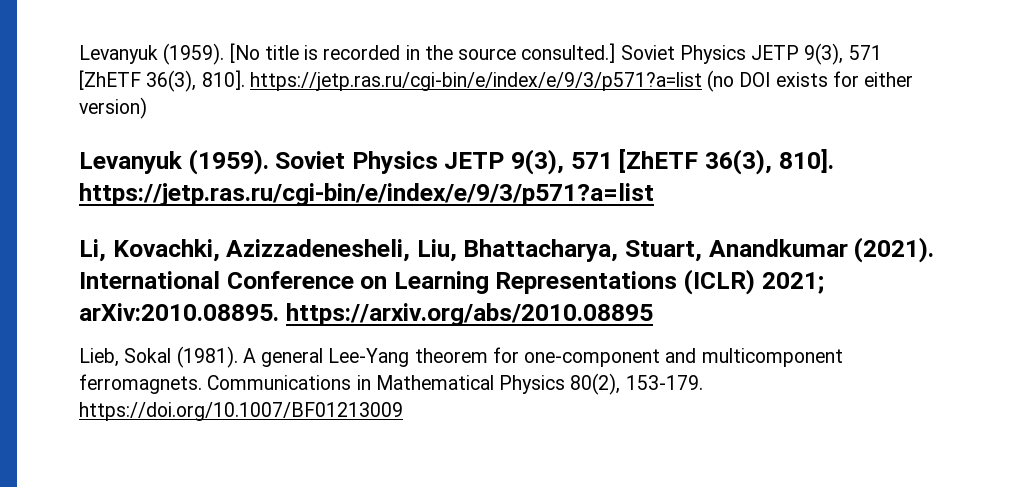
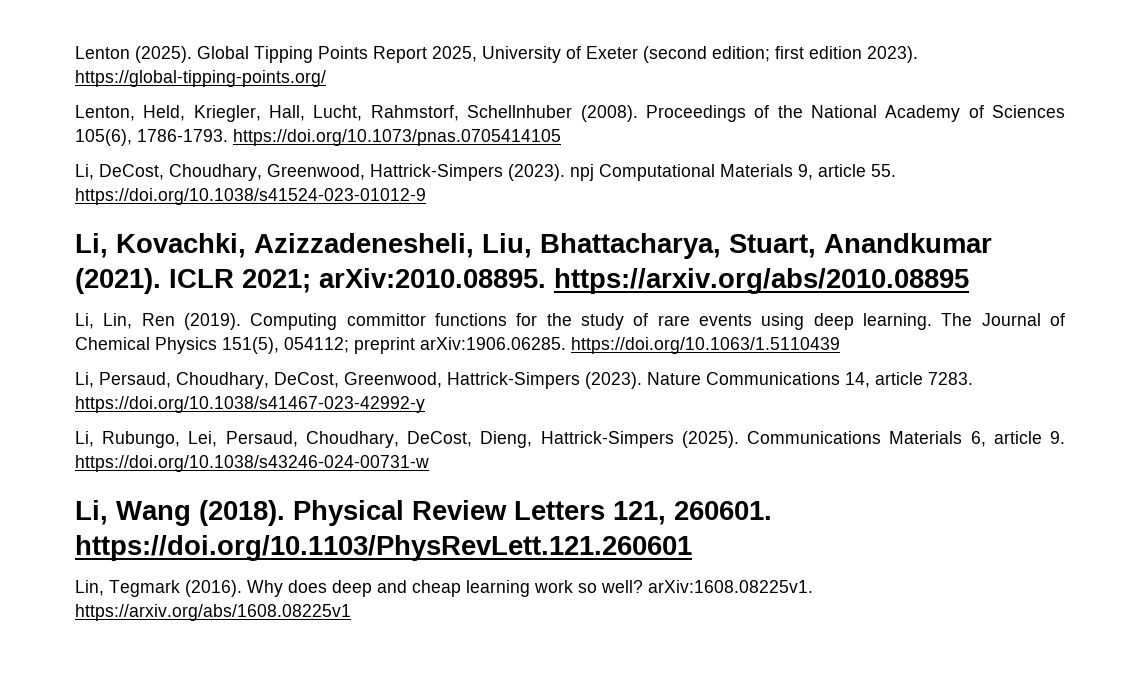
- Levanyuk (1959). [No title is recorded in the source consulted.] Soviet Physics JETP 9(3), 571 [ZhETF 36(3), 810]. https://jetp.ras.ru/cgi-bin/e/index/e/9/3/p571?a=list (no DOI exists for either version)
- Levanyuk (1959). Soviet Physics JETP 9(3), 571 [ZhETF 36(3), 810]. https://jetp.ras.ru/cgi-bin/e/index/e/9/3/p571?a=list
+ Lenton (2025). Global Tipping Points Report 2025, University of Exeter (second edition; first edition 2023). https://global-tipping-points.org/
+ Lenton, Held, Kriegler, Hall, Lucht, Rahmstorf, Schellnhuber (2008). Proceedings of the National Academy of Sciences 105(6), 1786-1793. https://doi.org/10.1073/pnas.0705414105
+ Li, DeCost, Choudhary, Greenwood, Hattrick-Simpers (2023). npj Computational Materials 9, article 55. https://doi.org/10.1038/s41524-023-01012-9
- International Conference on Learning Representations (ICLR) 2021; arXiv:2010.08895. https://arxiv.org/abs/2010.08895
- Lieb, Sokal (1981). A general Lee-Yang theorem for one-component and multicomponent ferromagnets. Communications in Mathematical Physics 80(2), 153-179. https://doi.org/10.1007/BF01213009
+ ICLR 2021; arXiv:2010.08895. https://arxiv.org/abs/2010.08895
+ Li, Lin, Ren (2019). Computing committor functions for the study of rare events using deep learning. The Journal of Chemical Physics 151(5), 054112; preprint arXiv:1906.06285. https://doi.org/10.1063/1.5110439
+ Li, Persaud, Choudhary, DeCost, Greenwood, Hattrick-Simpers (2023). Nature Communications 14, article 7283. https://doi.org/10.1038/s41467-023-42992-y
+ Li, Rubungo, Lei, Persaud, Choudhary, DeCost, Dieng, Hattrick-Simpers (2025). Communications Materials 6, article 9. https://doi.org/10.1038/s43246-024-00731-w
+ Li, Wang (2018). Physical Review Letters 121, 260601. https://doi.org/10.1103/PhysRevLett.121.260601
+ Lin, Tegmark (2016). Why does deep and cheap learning work so well? arXiv:1608.08225v1. https://arxiv.org/abs/1608.08225v1

